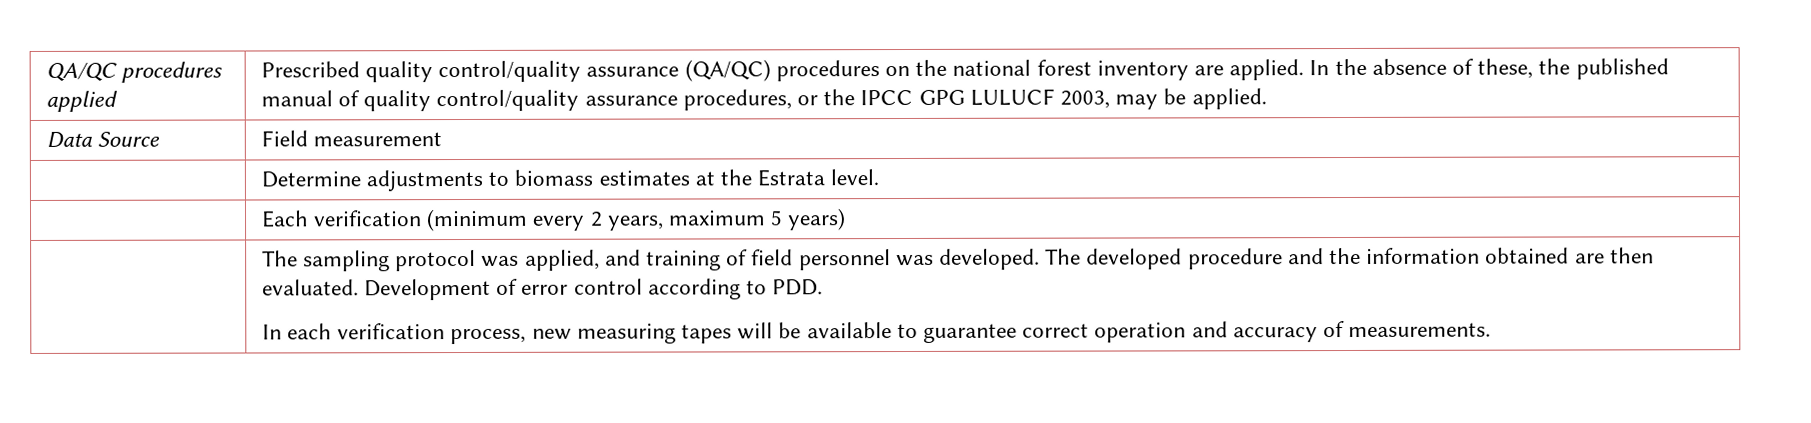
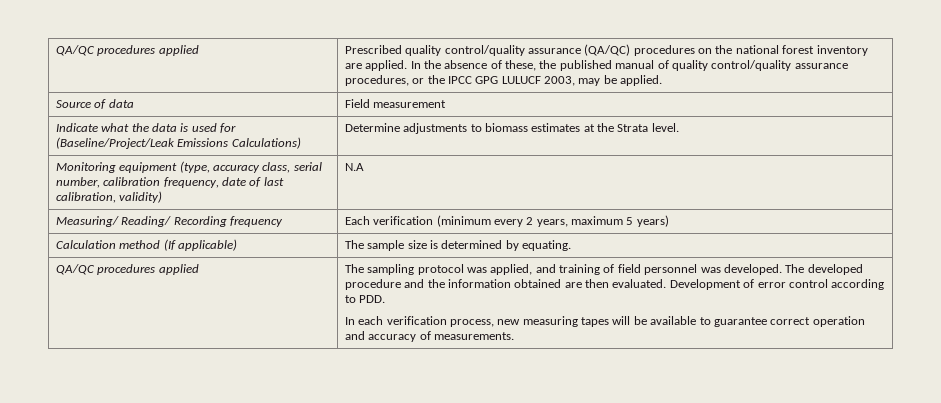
- Data Source | Field measurement
+ Source of data | Field measurement
- | Determine adjustments to biomass estimates at the Estrata level.
+ Indicate what the data is used for (Baseline/Project/Leak Emissions Calculations) | Determine adjustments to biomass estimates at the Strata level.
- | Each verification (minimum every 2 years, maximum 5 years)
+ Monitoring equipment (type, accuracy class, serial number, calibration frequency, date of last calibration, validity) | N.A
+ Measuring/ Reading/ Recording frequency | Each verification (minimum every 2 years, maximum 5 years)
+ Calculation method (If applicable) | The sample size is determined by equating.
+ QA/QC procedures applied

